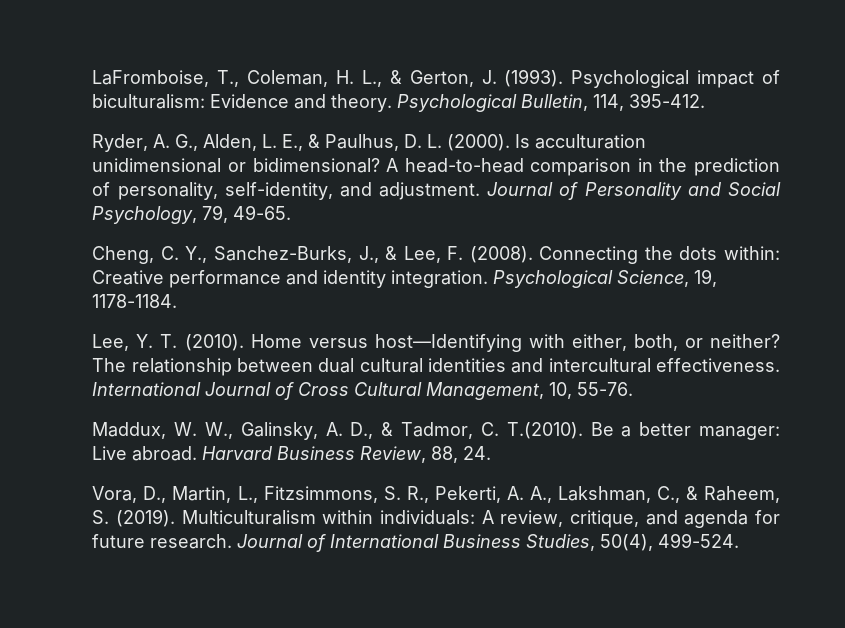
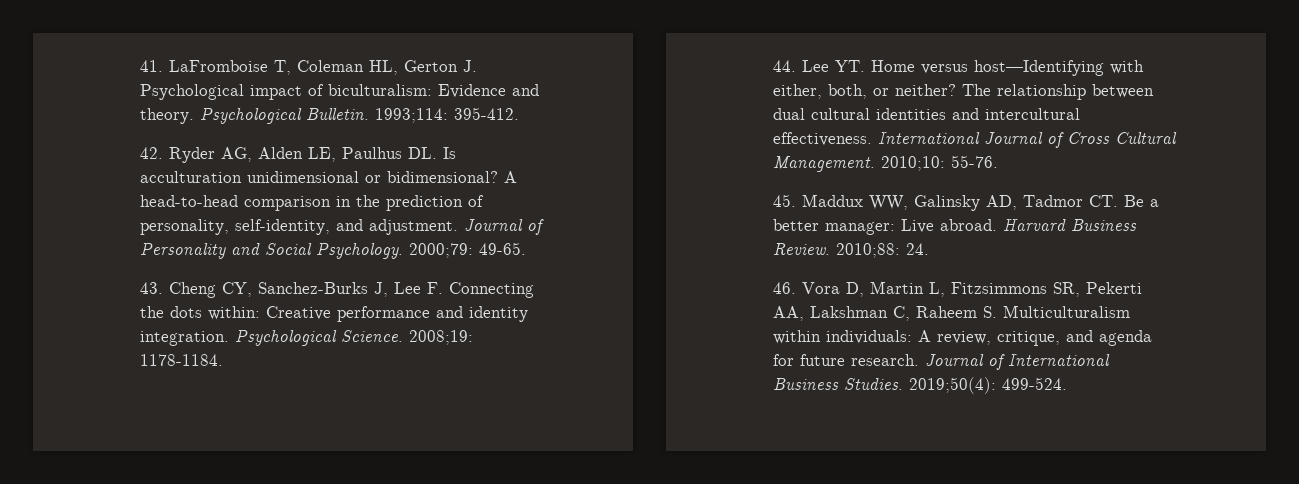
- LaFromboise, T., Coleman, H. L., & Gerton, J. (1993). Psychological impact of biculturalism: Evidence and theory.
+ 41. LaFromboise T, Coleman HL, Gerton J. Psychological impact of biculturalism: Evidence and theory.
- Psychological Bulletin, 114, 395-412.
+ Psychological Bulletin. 1993;114: 395-412.
- Ryder, A. G., Alden, L. E., & Paulhus, D. L. (2000). Is acculturation unidimensional or bidimensional?
+ 42. Ryder AG, Alden LE, Paulhus DL. Is acculturation unidimensional or bidimensional?
- Journal of Personality and Social Psychology, 79, 49-65.
+ Journal of Personality and Social Psychology. 2000;79: 49-65.
- Cheng, C. Y., Sanchez-Burks, J., & Lee, F. (2008). Connecting the dots within: Creative performance and identity integration.
+ 43. Cheng CY, Sanchez-Burks J, Lee F. Connecting the dots within: Creative performance and identity integration.
- Psychological Science, 19, 1178-1184.
+ Psychological Science. 2008;19: 1178-1184.
- Lee, Y. T. (2010). Home versus host—Identifying with either, both, or neither?
+ 44. Lee YT. Home versus host—Identifying with either, both, or neither?
- International Journal of Cross Cultural Management, 10, 55-76.
+ International Journal of Cross Cultural Management. 2010;10: 55-76.
- Maddux, W. W., Galinsky, A. D., & Tadmor, C. T.(2010). Be a better manager: Live abroad.
+ 45. Maddux WW, Galinsky AD, Tadmor CT. Be a better manager: Live abroad.
- Harvard Business Review, 88, 24.
+ Harvard Business Review. 2010;88: 24.
- Vora, D., Martin, L., Fitzsimmons, S. R., Pekerti, A. A., Lakshman, C., & Raheem, S. (2019). Multiculturalism within individuals: A review, critique, and agenda for future research.
+ 46. Vora D, Martin L, Fitzsimmons SR, Pekerti AA, Lakshman C, Raheem S. Multiculturalism within individuals: A review, critique, and agenda for future research.
- Journal of International Business Studies, 50(4), 499-524.
+ Journal of International Business Studies. 2019;50(4): 499-524.

